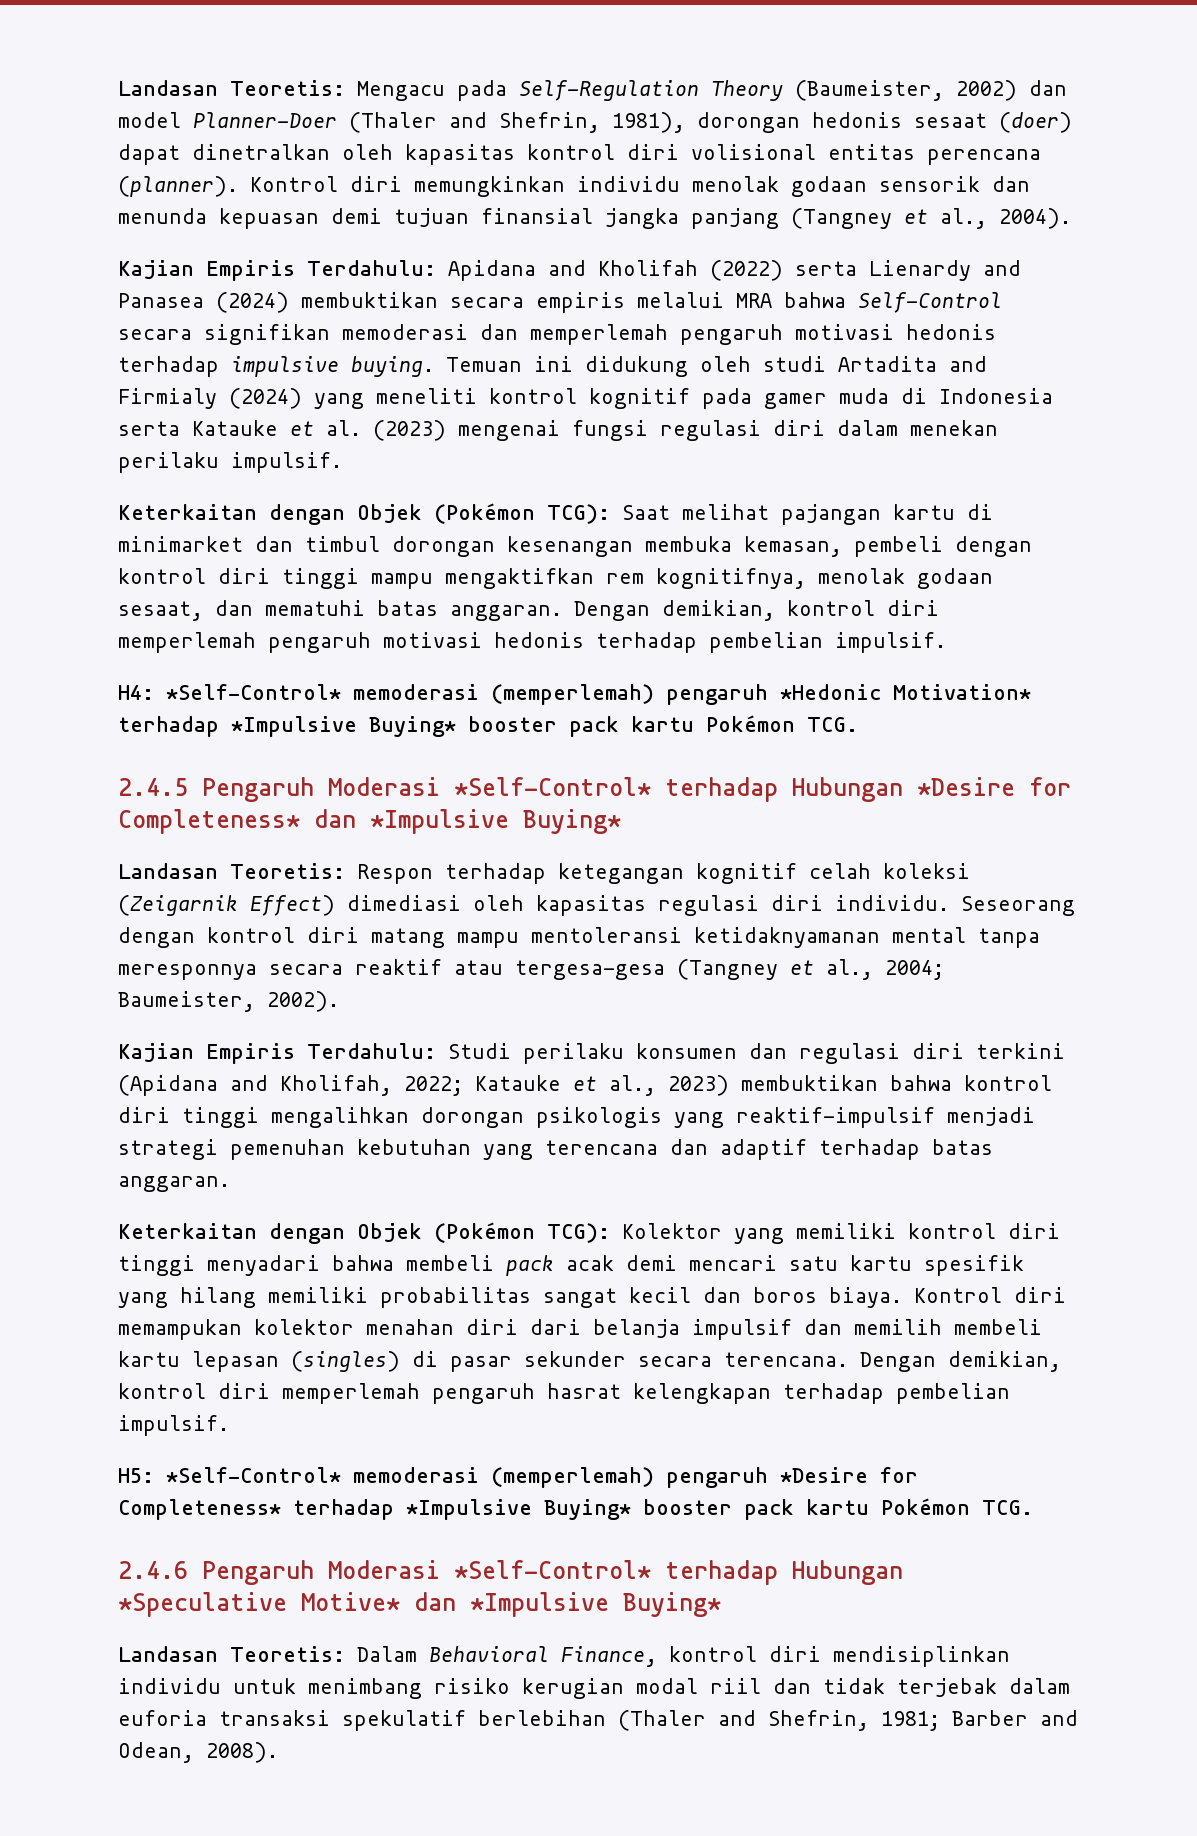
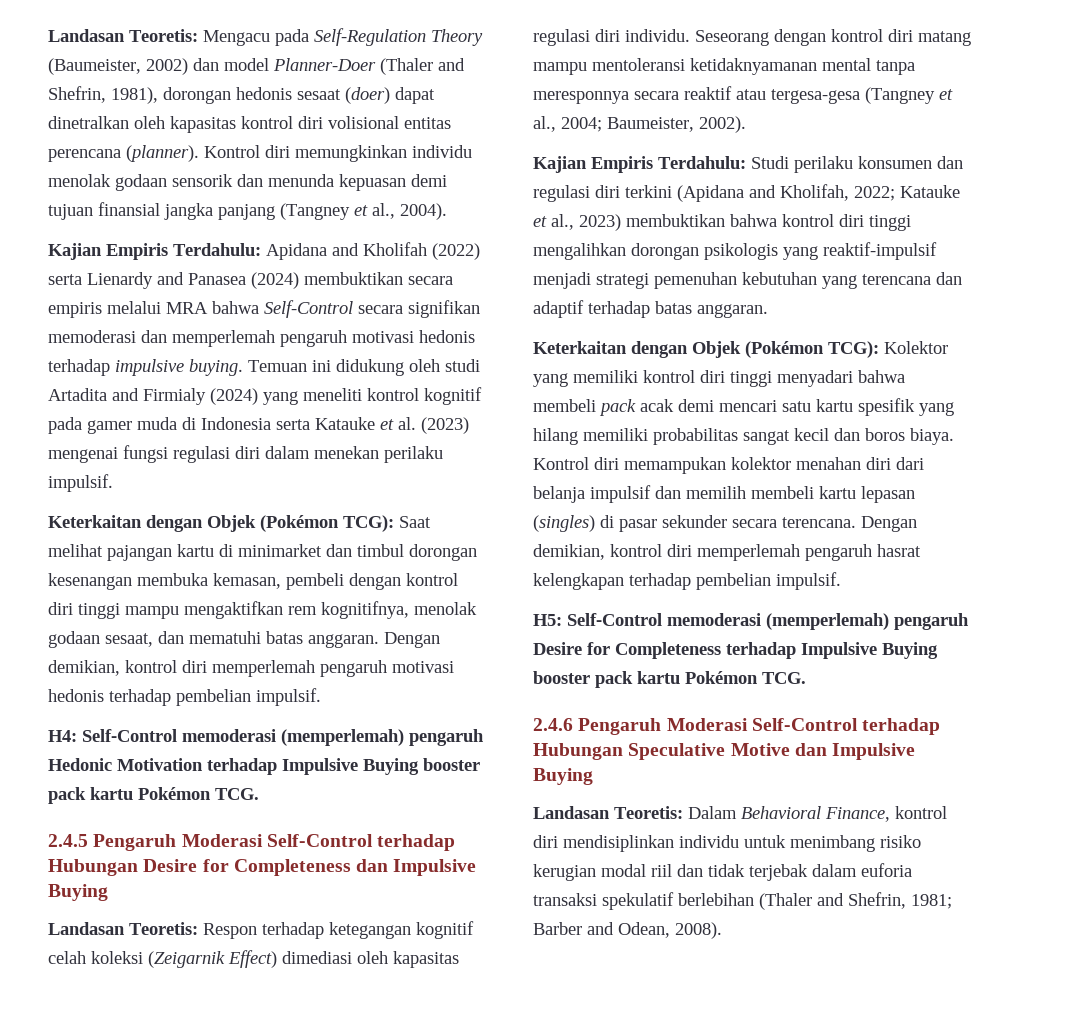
- H4: *Self-Control* memoderasi (memperlemah) pengaruh *Hedonic Motivation* terhadap *Impulsive Buying* booster pack kartu Pokémon TCG.
+ H4: Self-Control memoderasi (memperlemah) pengaruh Hedonic Motivation terhadap Impulsive Buying booster pack kartu Pokémon TCG.
- 2.4.5 Pengaruh Moderasi *Self-Control* terhadap Hubungan *Desire for Completeness* dan *Impulsive Buying*
+ 2.4.5 Pengaruh Moderasi Self-Control terhadap Hubungan Desire for Completeness dan Impulsive Buying
- H5: *Self-Control* memoderasi (memperlemah) pengaruh *Desire for Completeness* terhadap *Impulsive Buying* booster pack kartu Pokémon TCG.
+ H5: Self-Control memoderasi (memperlemah) pengaruh Desire for Completeness terhadap Impulsive Buying booster pack kartu Pokémon TCG.
- 2.4.6 Pengaruh Moderasi *Self-Control* terhadap Hubungan *Speculative Motive* dan *Impulsive Buying*
+ 2.4.6 Pengaruh Moderasi Self-Control terhadap Hubungan Speculative Motive dan Impulsive Buying

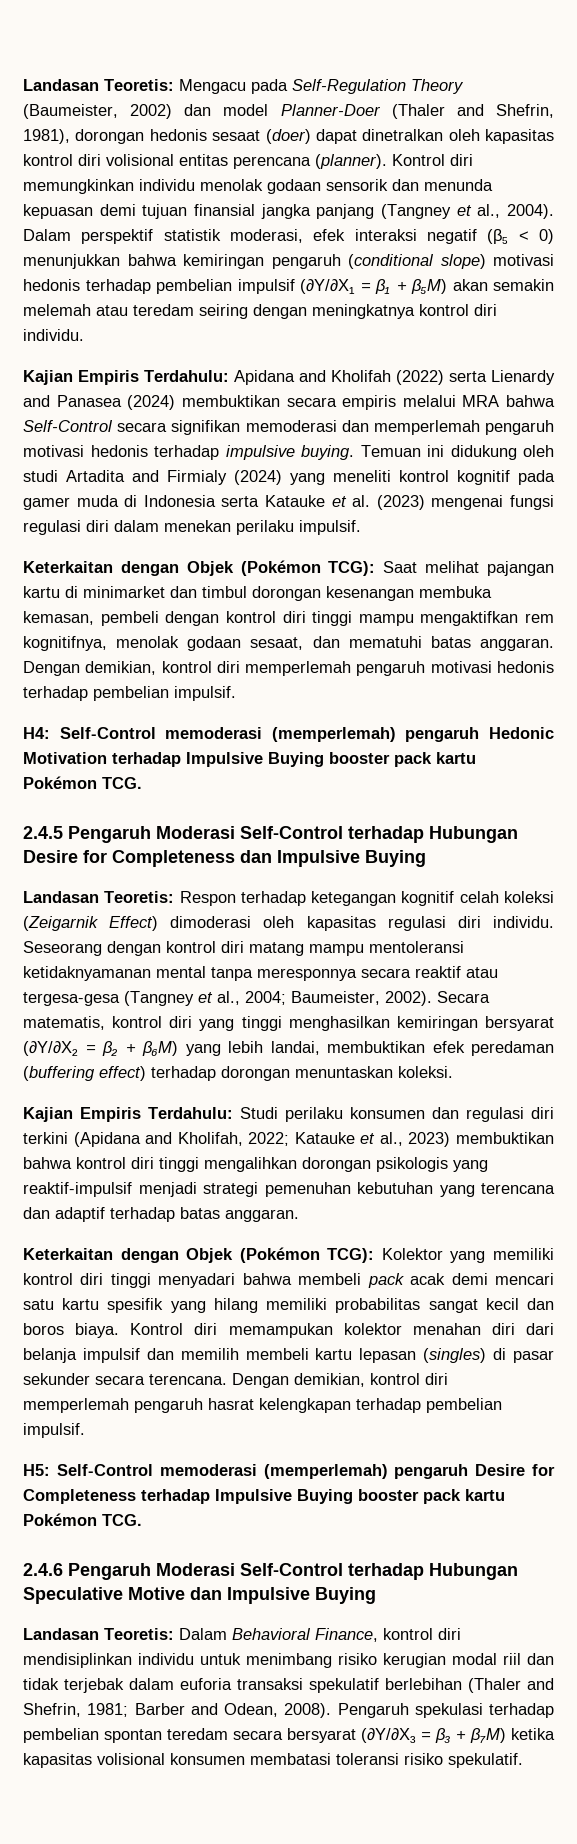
+ Dalam perspektif statistik moderasi, efek interaksi negatif (β₅ < 0) menunjukkan bahwa kemiringan pengaruh (conditional slope) motivasi hedonis terhadap pembelian impulsif (∂Y/∂X₁ = β₁ + β₅M) akan semakin melemah atau teredam seiring dengan meningkatnya kontrol diri individu.
- Landasan Teoretis: Respon terhadap ketegangan kognitif celah koleksi (Zeigarnik Effect) dimediasi oleh kapasitas regulasi diri individu.
+ Landasan Teoretis: Respon terhadap ketegangan kognitif celah koleksi (Zeigarnik Effect) dimoderasi oleh kapasitas regulasi diri individu.
+ Secara matematis, kontrol diri yang tinggi menghasilkan kemiringan bersyarat (∂Y/∂X₂ = β₂ + β₆M) yang lebih landai, membuktikan efek peredaman (buffering effect) terhadap dorongan menuntaskan koleksi.
+ Pengaruh spekulasi terhadap pembelian spontan teredam secara bersyarat (∂Y/∂X₃ = β₃ + β₇M) ketika kapasitas volisional konsumen membatasi toleransi risiko spekulatif.

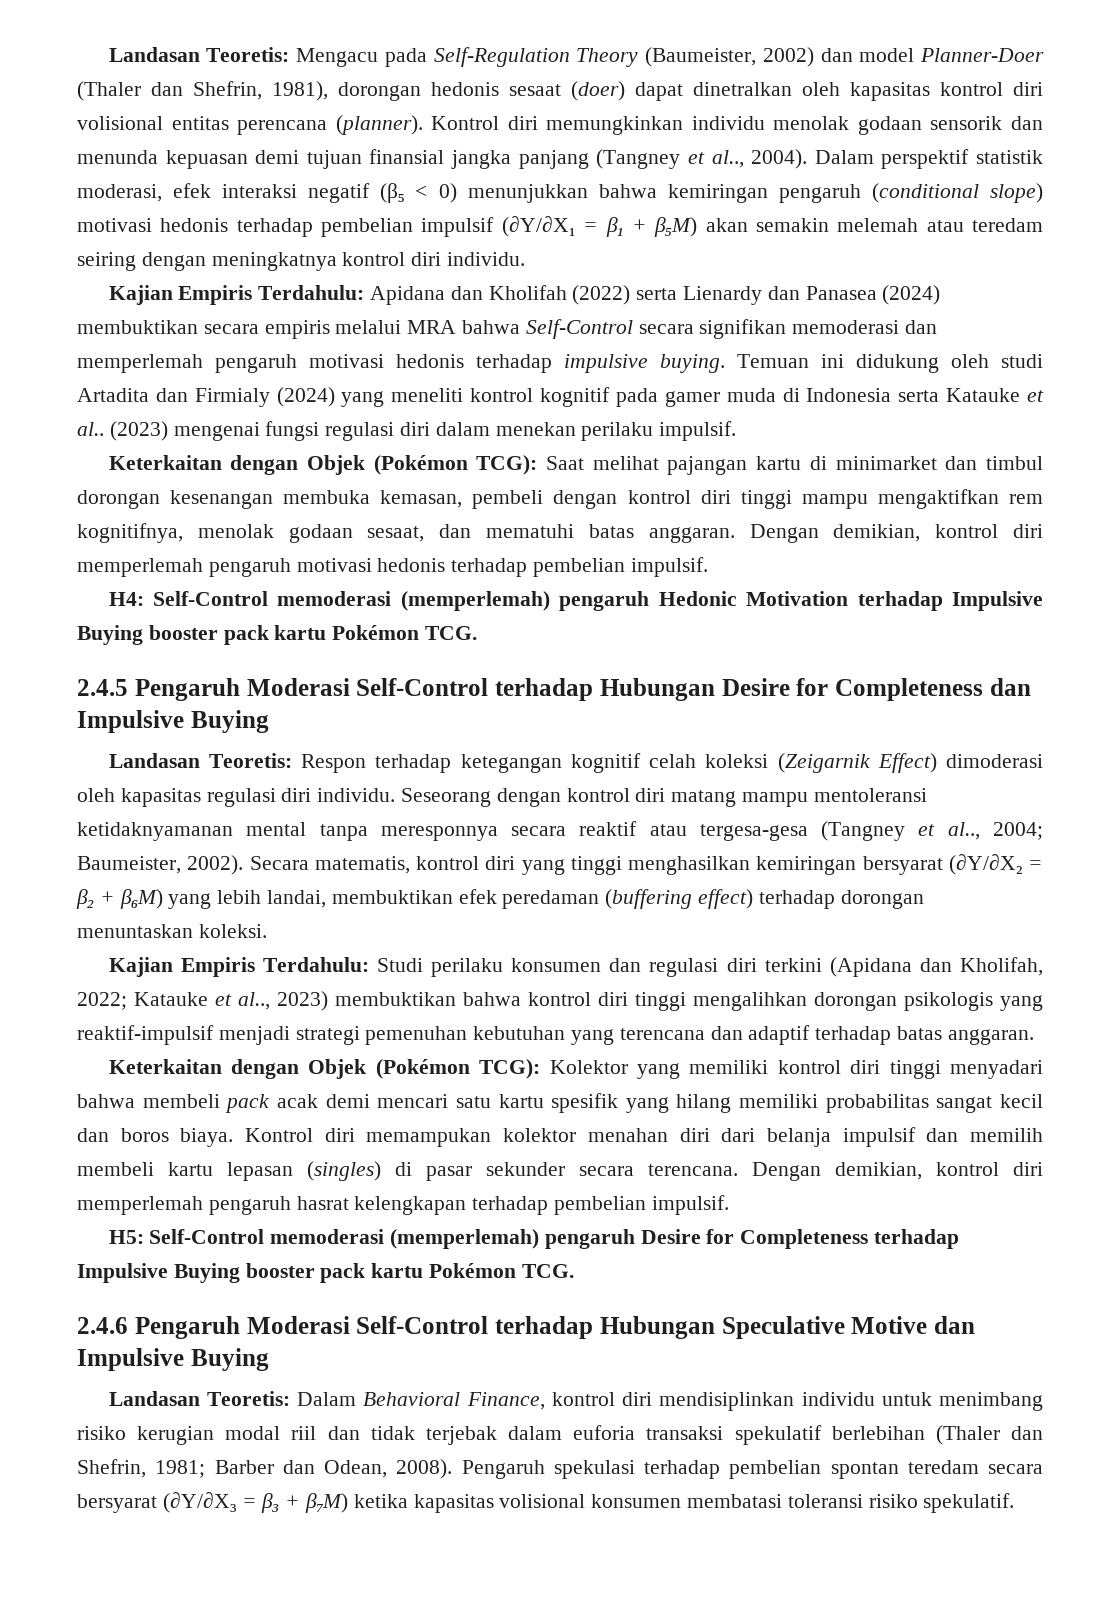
- Landasan Teoretis: Mengacu pada Self-Regulation Theory (Baumeister, 2002) dan model Planner-Doer (Thaler and Shefrin, 1981), dorongan hedonis sesaat (doer) dapat dinetralkan oleh kapasitas kontrol diri volisional entitas perencana (planner).
+ Landasan Teoretis: Mengacu pada Self-Regulation Theory (Baumeister, 2002) dan model Planner-Doer (Thaler dan Shefrin, 1981), dorongan hedonis sesaat (doer) dapat dinetralkan oleh kapasitas kontrol diri volisional entitas perencana (planner).
- Kontrol diri memungkinkan individu menolak godaan sensorik dan menunda kepuasan demi tujuan finansial jangka panjang (Tangney et al., 2004).
+ Kontrol diri memungkinkan individu menolak godaan sensorik dan menunda kepuasan demi tujuan finansial jangka panjang (Tangney et al.., 2004).
- Kajian Empiris Terdahulu: Apidana and Kholifah (2022) serta Lienardy and Panasea (2024) membuktikan secara empiris melalui MRA bahwa Self-Control secara signifikan memoderasi dan memperlemah pengaruh motivasi hedonis terhadap impulsive buying.
+ Kajian Empiris Terdahulu: Apidana dan Kholifah (2022) serta Lienardy dan Panasea (2024) membuktikan secara empiris melalui MRA bahwa Self-Control secara signifikan memoderasi dan memperlemah pengaruh motivasi hedonis terhadap impulsive buying.
- Temuan ini didukung oleh studi Artadita and Firmialy (2024) yang meneliti kontrol kognitif pada gamer muda di Indonesia serta Katauke et al. (2023) mengenai fungsi regulasi diri dalam menekan perilaku impulsif.
+ Temuan ini didukung oleh studi Artadita dan Firmialy (2024) yang meneliti kontrol kognitif pada gamer muda di Indonesia serta Katauke et al.. (2023) mengenai fungsi regulasi diri dalam menekan perilaku impulsif.
- Seseorang dengan kontrol diri matang mampu mentoleransi ketidaknyamanan mental tanpa meresponnya secara reaktif atau tergesa-gesa (Tangney et al., 2004; Baumeister, 2002).
+ Seseorang dengan kontrol diri matang mampu mentoleransi ketidaknyamanan mental tanpa meresponnya secara reaktif atau tergesa-gesa (Tangney et al.., 2004; Baumeister, 2002).
- Kajian Empiris Terdahulu: Studi perilaku konsumen dan regulasi diri terkini (Apidana and Kholifah, 2022; Katauke et al., 2023) membuktikan bahwa kontrol diri tinggi mengalihkan dorongan psikologis yang reaktif-impulsif menjadi strategi pemenuhan kebutuhan yang terencana dan adaptif terhadap batas anggaran.
+ Kajian Empiris Terdahulu: Studi perilaku konsumen dan regulasi diri terkini (Apidana dan Kholifah, 2022; Katauke et al.., 2023) membuktikan bahwa kontrol diri tinggi mengalihkan dorongan psikologis yang reaktif-impulsif menjadi strategi pemenuhan kebutuhan yang terencana dan adaptif terhadap batas anggaran.
- Landasan Teoretis: Dalam Behavioral Finance, kontrol diri mendisiplinkan individu untuk menimbang risiko kerugian modal riil dan tidak terjebak dalam euforia transaksi spekulatif berlebihan (Thaler and Shefrin, 1981; Barber and Odean, 2008).
+ Landasan Teoretis: Dalam Behavioral Finance, kontrol diri mendisiplinkan individu untuk menimbang risiko kerugian modal riil dan tidak terjebak dalam euforia transaksi spekulatif berlebihan (Thaler dan Shefrin, 1981; Barber dan Odean, 2008).

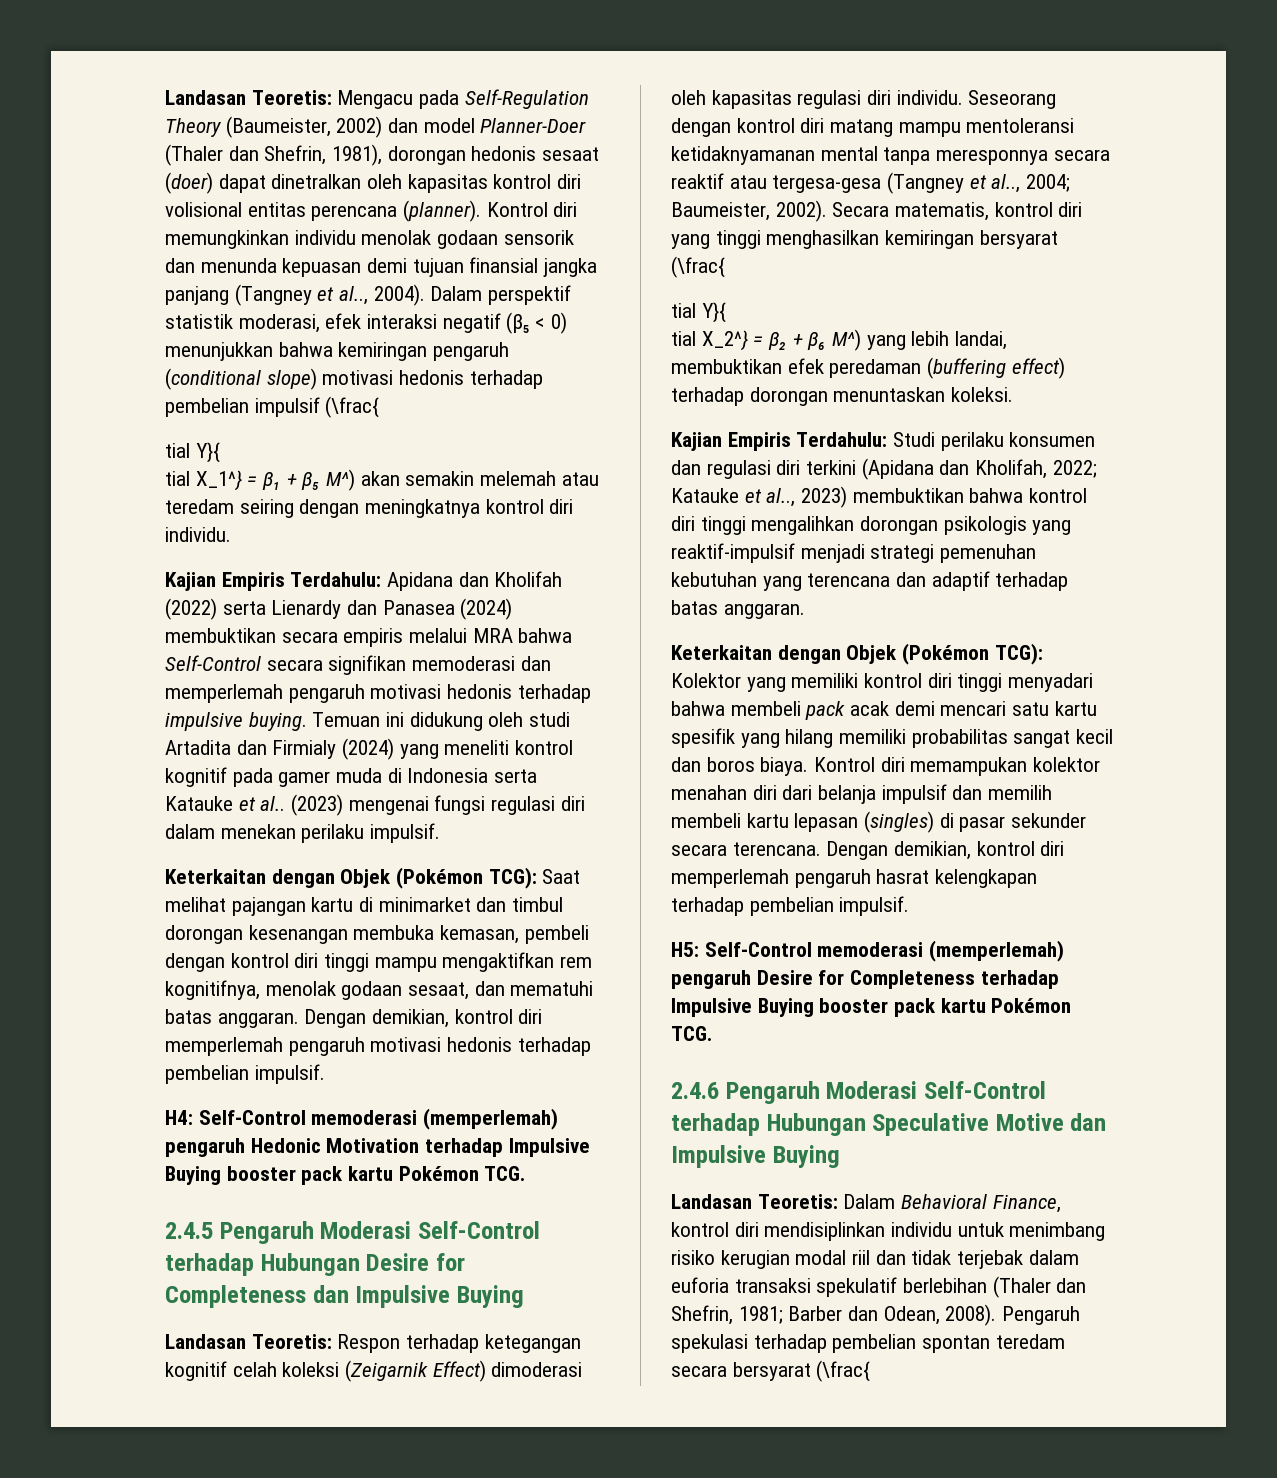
- Dalam perspektif statistik moderasi, efek interaksi negatif (β₅ < 0) menunjukkan bahwa kemiringan pengaruh (conditional slope) motivasi hedonis terhadap pembelian impulsif (∂Y/∂X₁ = β₁ + β₅M) akan semakin melemah atau teredam seiring dengan meningkatnya kontrol diri individu.
+ Dalam perspektif statistik moderasi, efek interaksi negatif (β₅ < 0) menunjukkan bahwa kemiringan pengaruh (conditional slope) motivasi hedonis terhadap pembelian impulsif (\frac{
+ tial Y}{
+ tial X_1^} = β₁ + β₅ M^) akan semakin melemah atau teredam seiring dengan meningkatnya kontrol diri individu.
- Secara matematis, kontrol diri yang tinggi menghasilkan kemiringan bersyarat (∂Y/∂X₂ = β₂ + β₆M) yang lebih landai, membuktikan efek peredaman (buffering effect) terhadap dorongan menuntaskan koleksi.
+ Secara matematis, kontrol diri yang tinggi menghasilkan kemiringan bersyarat (\frac{
+ tial Y}{
+ tial X_2^} = β₂ + β₆ M^) yang lebih landai, membuktikan efek peredaman (buffering effect) terhadap dorongan menuntaskan koleksi.
- Pengaruh spekulasi terhadap pembelian spontan teredam secara bersyarat (∂Y/∂X₃ = β₃ + β₇M) ketika kapasitas volisional konsumen membatasi toleransi risiko spekulatif.
+ Pengaruh spekulasi terhadap pembelian spontan teredam secara bersyarat (\frac{

